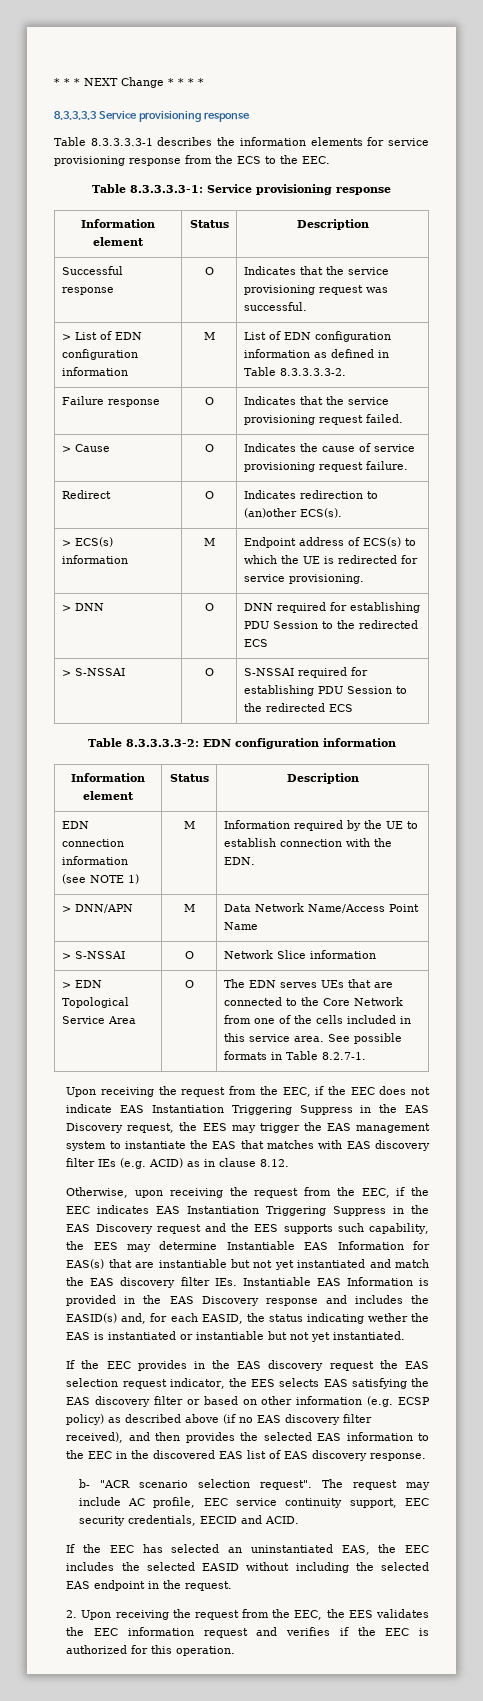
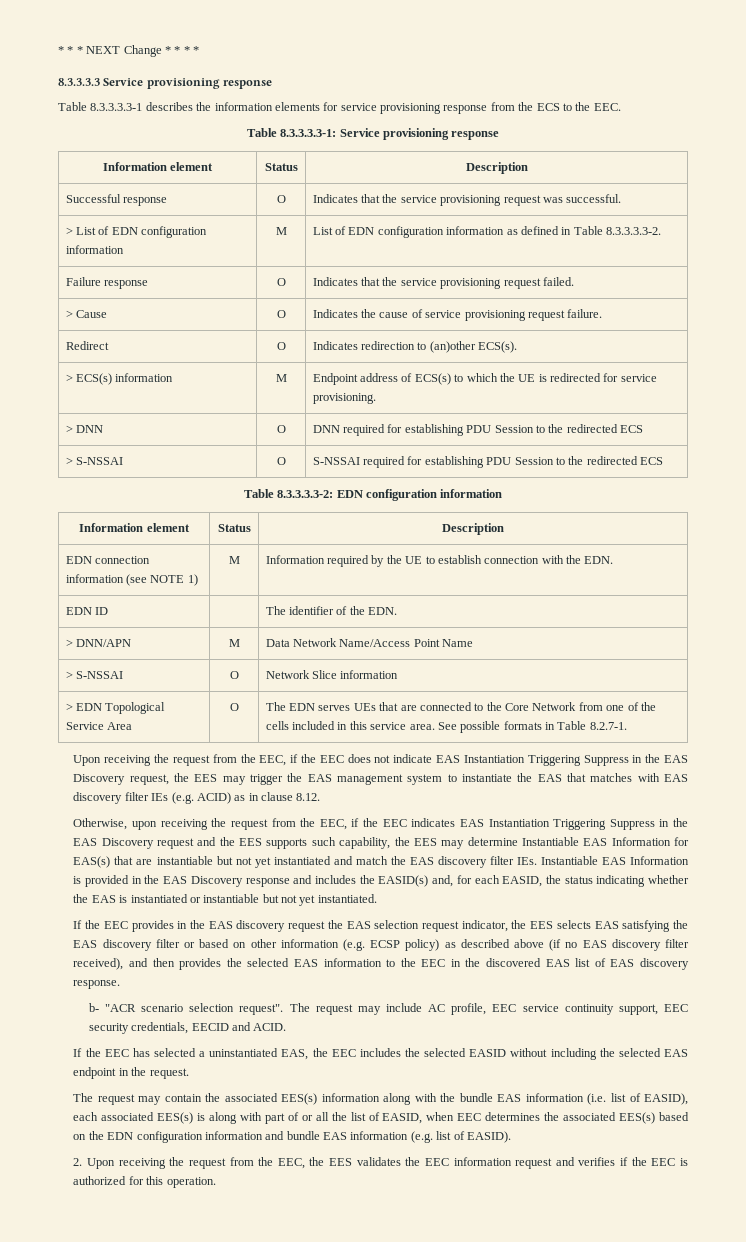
+ EDN ID | | The identifier of the EDN.
- Otherwise, upon receiving the request from the EEC, if the EEC indicates EAS Instantiation Triggering Suppress in the EAS Discovery request and the EES supports such capability, the EES may determine Instantiable EAS Information for EAS(s) that are instantiable but not yet instantiated and match the EAS discovery filter IEs. Instantiable EAS Information is provided in the EAS Discovery response and includes the EASID(s) and, for each EASID, the status indicating wether the EAS is instantiated or instantiable but not yet instantiated.
+ Otherwise, upon receiving the request from the EEC, if the EEC indicates EAS Instantiation Triggering Suppress in the EAS Discovery request and the EES supports such capability, the EES may determine Instantiable EAS Information for EAS(s) that are instantiable but not yet instantiated and match the EAS discovery filter IEs. Instantiable EAS Information is provided in the EAS Discovery response and includes the EASID(s) and, for each EASID, the status indicating whether the EAS is instantiated or instantiable but not yet instantiated.
- If the EEC has selected an uninstantiated EAS, the EEC includes the selected EASID without including the selected EAS endpoint in the request.
+ If the EEC has selected a uninstantiated EAS, the EEC includes the selected EASID without including the selected EAS endpoint in the request.
+ The request may contain the associated EES(s) information along with the bundle EAS information (i.e. list of EASID), each associated EES(s) is along with part of or all the list of EASID, when EEC determines the associated EES(s) based on the EDN configuration information and bundle EAS information (e.g. list of EASID).

